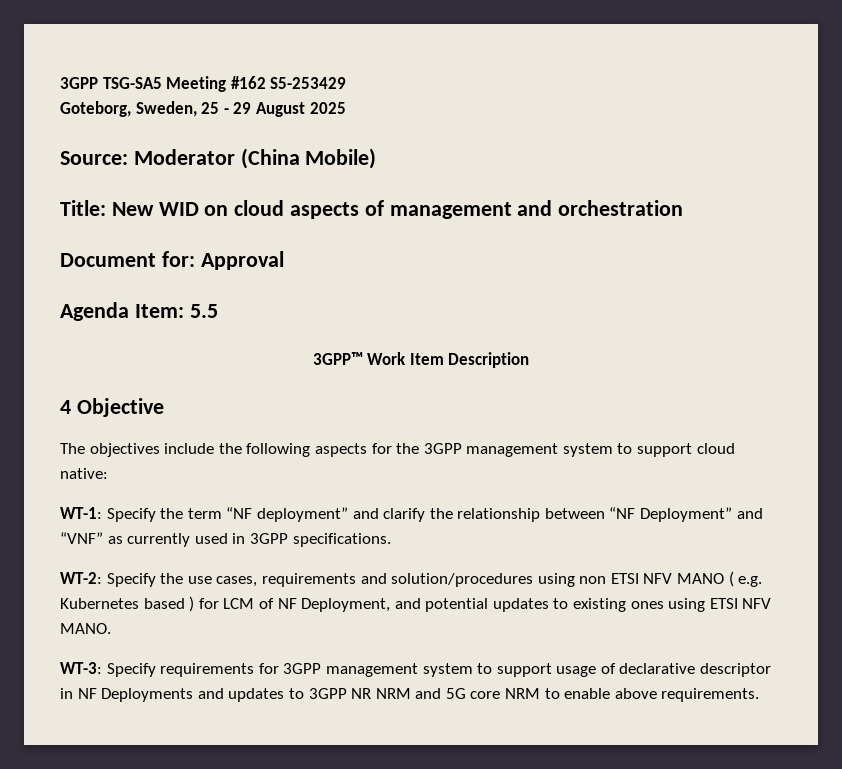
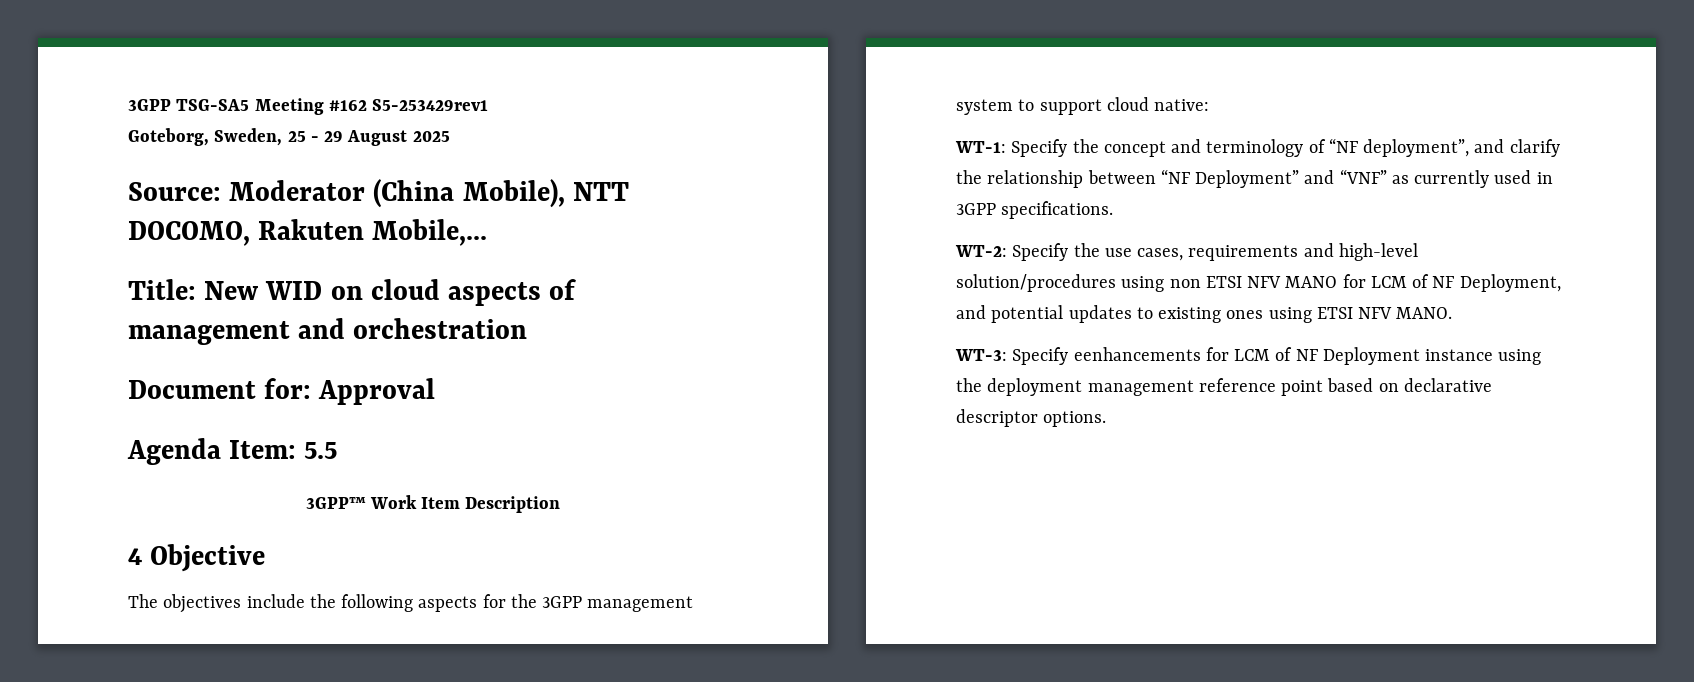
- 3GPP TSG-SA5 Meeting #162 S5-253429
+ 3GPP TSG-SA5 Meeting #162 S5-253429rev1
- Source: Moderator (China Mobile)
+ Source: Moderator (China Mobile), NTT DOCOMO, Rakuten Mobile,...
- WT-1: Specify the term “NF deployment” and clarify the relationship between “NF Deployment” and “VNF” as currently used in 3GPP specifications.
+ WT-1: Specify the concept and terminology of “NF deployment”, and clarify the relationship between “NF Deployment” and “VNF” as currently used in 3GPP specifications.
- WT-2: Specify the use cases, requirements and solution/procedures using non ETSI NFV MANO ( e.g. Kubernetes based ) for LCM of NF Deployment, and potential updates to existing ones using ETSI NFV MANO.
+ WT-2: Specify the use cases, requirements and high-level solution/procedures using non ETSI NFV MANO for LCM of NF Deployment, and potential updates to existing ones using ETSI NFV MANO.
- WT-3: Specify requirements for 3GPP management system to support usage of declarative descriptor in NF Deployments and updates to 3GPP NR NRM and 5G core NRM to enable above requirements.
+ WT-3: Specify eenhancements for LCM of NF Deployment instance using the deployment management reference point based on declarative descriptor options.

